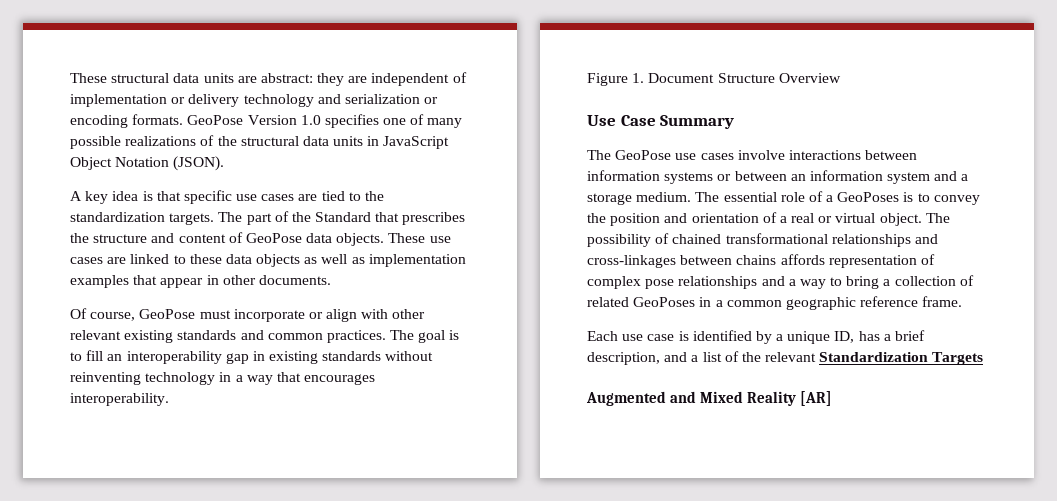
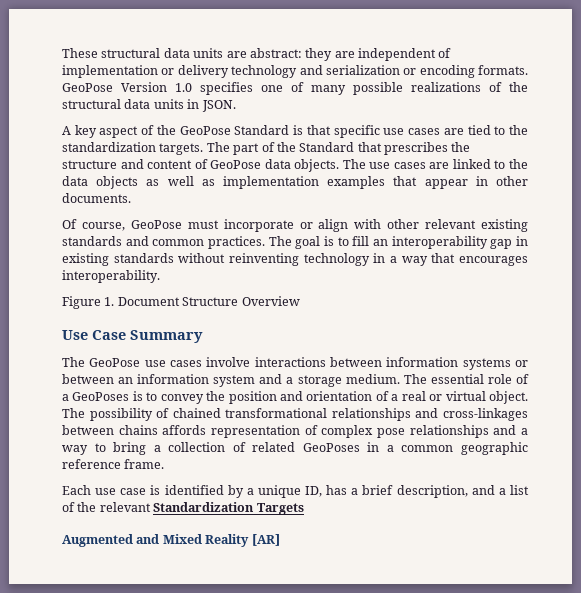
- GeoPose Version 1.0 specifies one of many possible realizations of the structural data units in JavaScript Object Notation (JSON).
- A key idea is that specific use cases are tied to the standardization targets.
+ GeoPose Version 1.0 specifies one of many possible realizations of the structural data units in JSON.
+ A key aspect of the GeoPose Standard is that specific use cases are tied to the standardization targets.
- These use cases are linked to these data objects as well as implementation examples that appear in other documents.
+ The use cases are linked to the data objects as well as implementation examples that appear in other documents.

